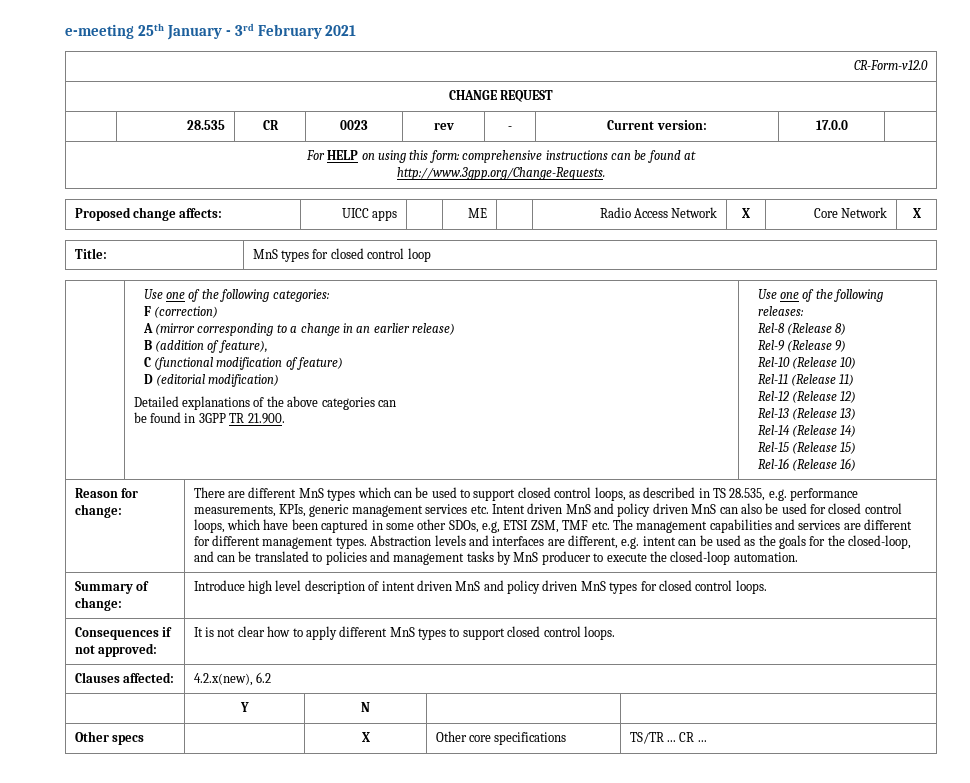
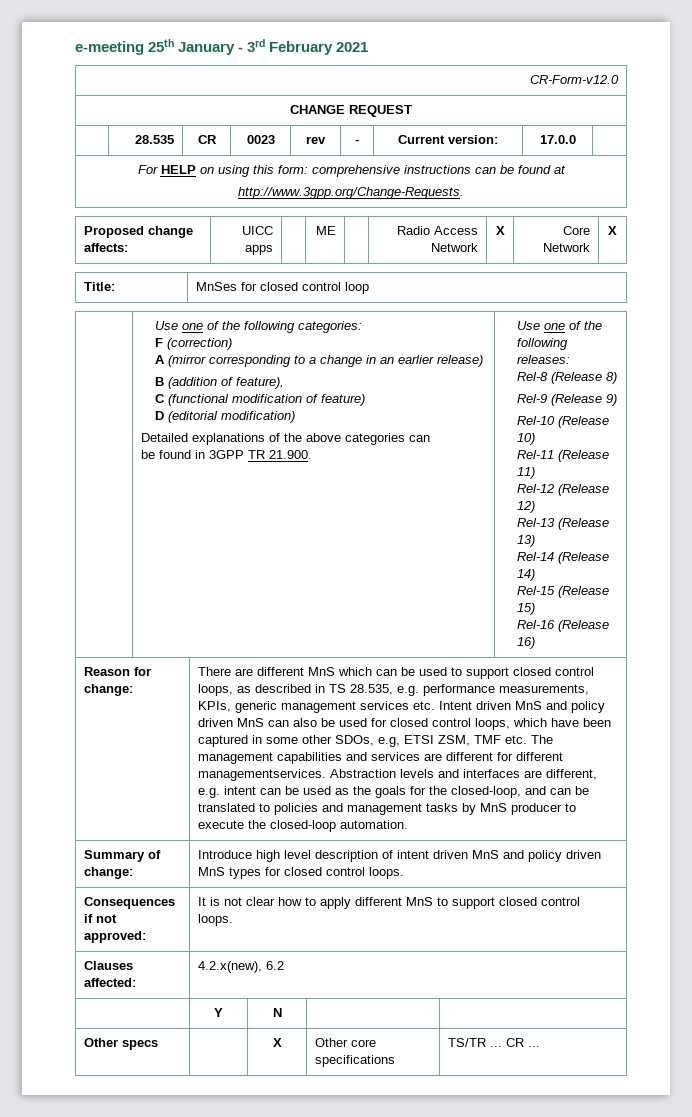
- Title: | MnS types for closed control loop
+ Title: | MnSes for closed control loop
- There are different MnS types which can be used to support closed control loops, as described in TS 28.535, e.g. performance measurements, KPIs, generic management services etc. Intent driven MnS and policy driven MnS can also be used for closed control loops, which have been captured in some other SDOs, e.g, ETSI ZSM, TMF etc. The management capabilities and services are different for different management types.
+ There are different MnS which can be used to support closed control loops, as described in TS 28.535, e.g. performance measurements, KPIs, generic management services etc. Intent driven MnS and policy driven MnS can also be used for closed control loops, which have been captured in some other SDOs, e.g, ETSI ZSM, TMF etc. The management capabilities and services are different for different managementservices.
- Consequences if not approved: | It is not clear how to apply different MnS types to support closed control loops.
+ Consequences if not approved: | It is not clear how to apply different MnS to support closed control loops.

